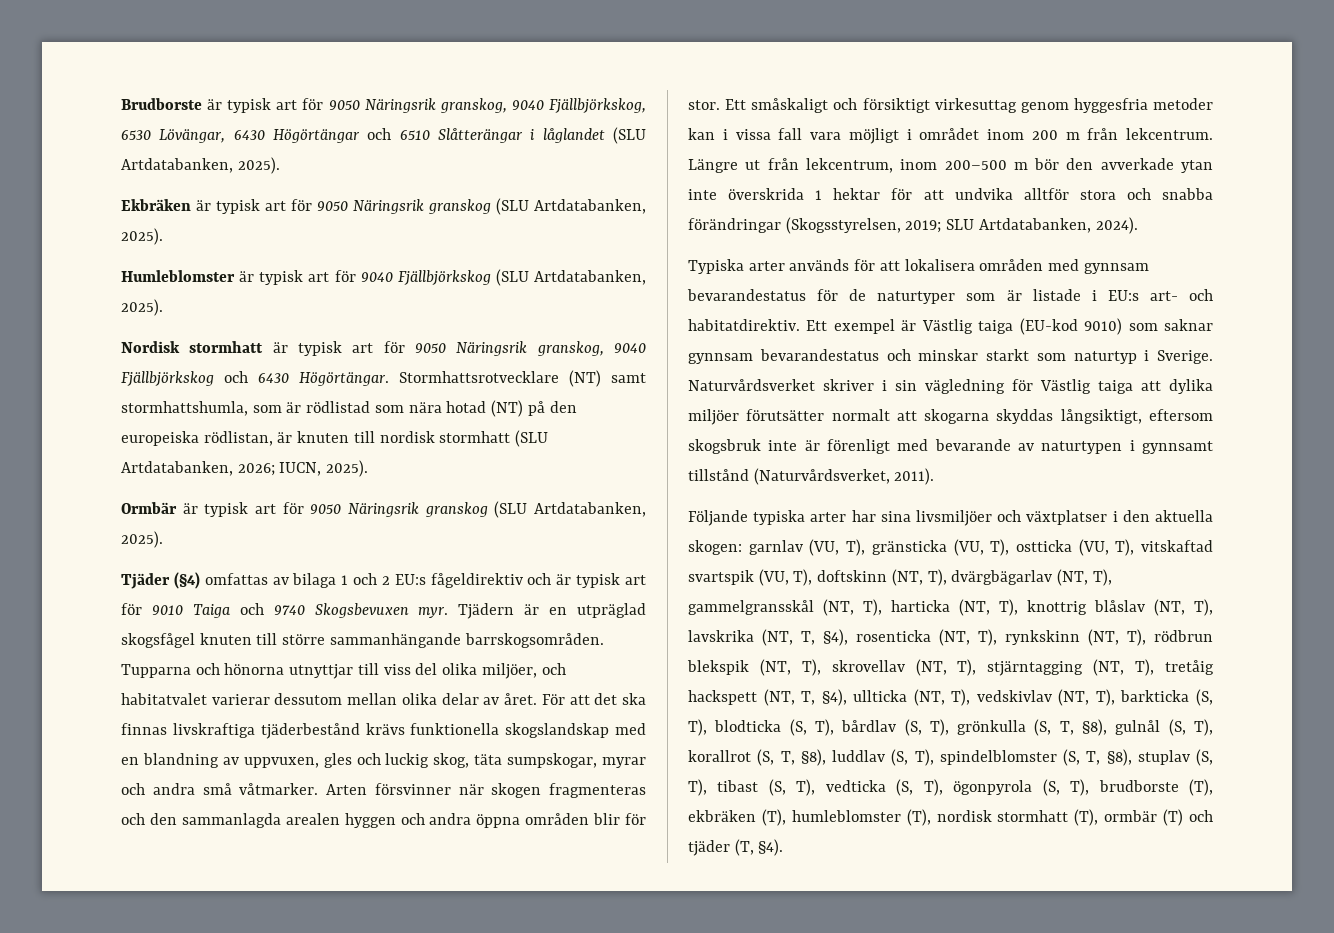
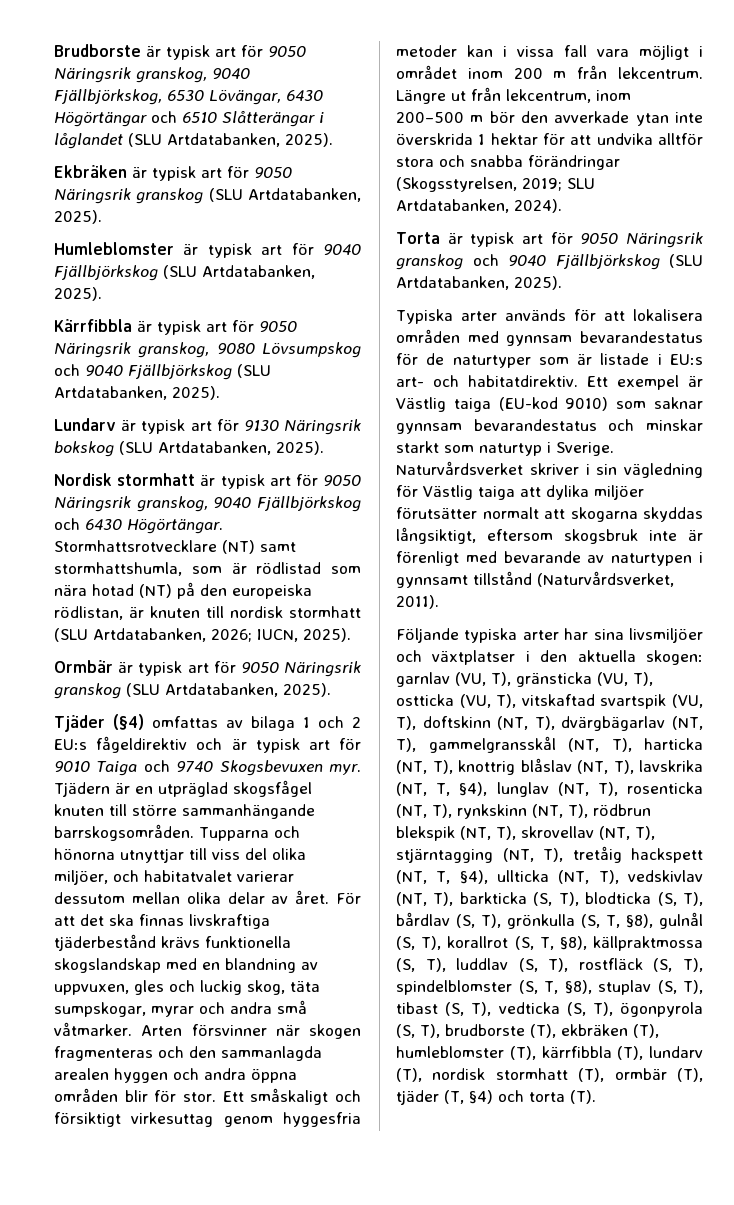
+ Kärrfibbla är typisk art för 9050 Näringsrik granskog, 9080 Lövsumpskog och 9040 Fjällbjörkskog (SLU Artdatabanken, 2025).
+ Lundarv är typisk art för 9130 Näringsrik bokskog (SLU Artdatabanken, 2025).
+ Torta är typisk art för 9050 Näringsrik granskog och 9040 Fjällbjörkskog (SLU Artdatabanken, 2025).
- garnlav (VU, T), gränsticka (VU, T), ostticka (VU, T), vitskaftad svartspik (VU, T), doftskinn (NT, T), dvärgbägarlav (NT, T), gammelgransskål (NT, T), harticka (NT, T), knottrig blåslav (NT, T), lavskrika (NT, T, §4), rosenticka (NT, T), rynkskinn (NT, T), rödbrun blekspik (NT, T), skrovellav (NT, T), stjärntagging (NT, T), tretåig hackspett (NT, T, §4), ullticka (NT, T), vedskivlav (NT, T), barkticka (S, T), blodticka (S, T), bårdlav (S, T), grönkulla (S, T, §8), gulnål (S, T), korallrot (S, T, §8), luddlav (S, T), spindelblomster (S, T, §8), stuplav (S, T), tibast (S, T), vedticka (S, T), ögonpyrola (S, T), brudborste (T), ekbräken (T), humleblomster (T), nordisk stormhatt (T), ormbär (T) och tjäder (T, §4).
+ garnlav (VU, T), gränsticka (VU, T), ostticka (VU, T), vitskaftad svartspik (VU, T), doftskinn (NT, T), dvärgbägarlav (NT, T), gammelgransskål (NT, T), harticka (NT, T), knottrig blåslav (NT, T), lavskrika (NT, T, §4), lunglav (NT, T), rosenticka (NT, T), rynkskinn (NT, T), rödbrun blekspik (NT, T), skrovellav (NT, T), stjärntagging (NT, T), tretåig hackspett (NT, T, §4), ullticka (NT, T), vedskivlav (NT, T), barkticka (S, T), blodticka (S, T), bårdlav (S, T), grönkulla (S, T, §8), gulnål (S, T), korallrot (S, T, §8), källpraktmossa (S, T), luddlav (S, T), rostfläck (S, T), spindelblomster (S, T, §8), stuplav (S, T), tibast (S, T), vedticka (S, T), ögonpyrola (S, T), brudborste (T), ekbräken (T), humleblomster (T), kärrfibbla (T), lundarv (T), nordisk stormhatt (T), ormbär (T), tjäder (T, §4) och torta (T).

